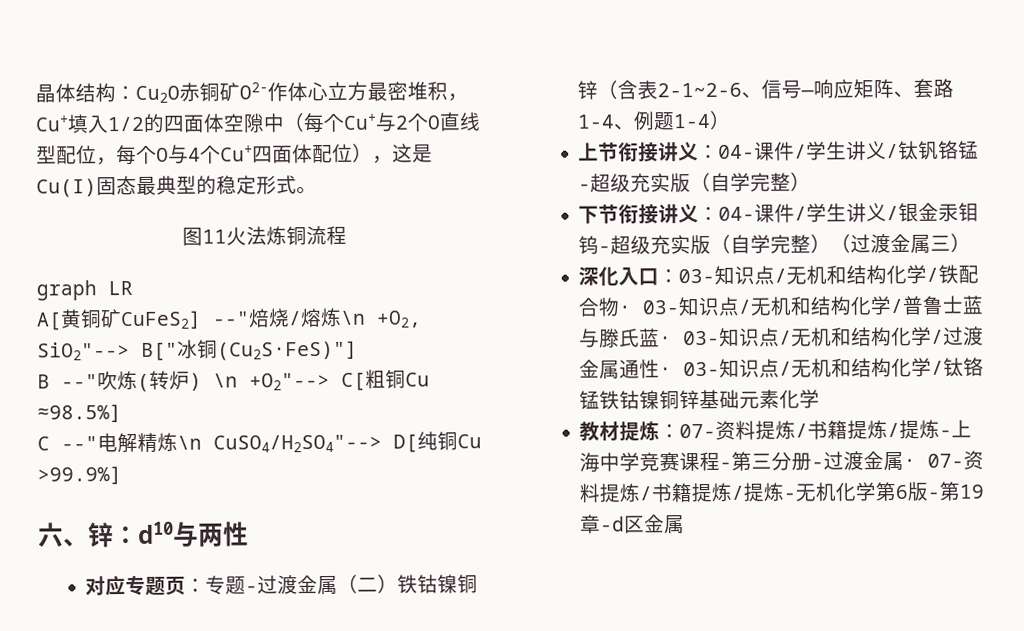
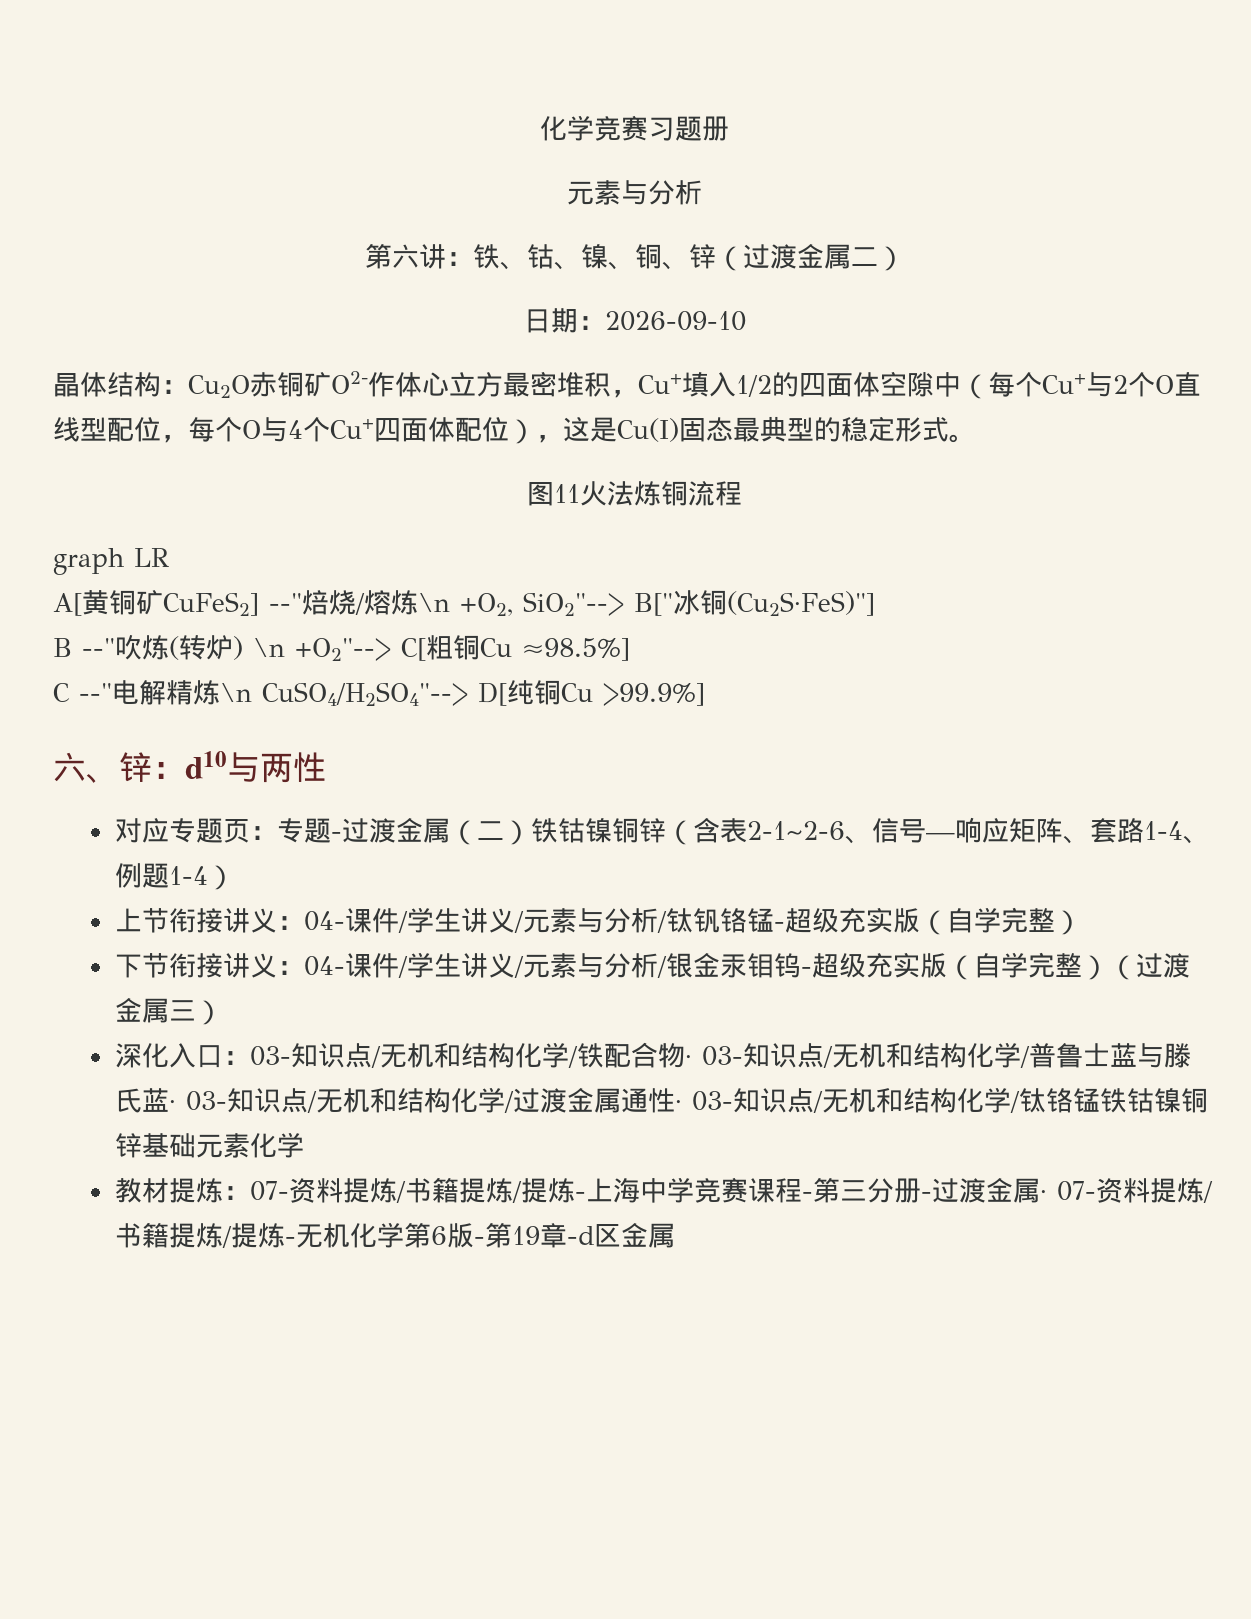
+ 化学竞赛习题册
+ 元素与分析
+ 第六讲：铁、钴、镍、铜、锌（过渡金属二）
+ 日期：2026-09-10
- 上节衔接讲义：04-课件/学生讲义/钛钒铬锰-超级充实版（自学完整）
+ 上节衔接讲义：04-课件/学生讲义/元素与分析/钛钒铬锰-超级充实版（自学完整）
- 下节衔接讲义：04-课件/学生讲义/银金汞钼钨-超级充实版（自学完整）（过渡金属三）
+ 下节衔接讲义：04-课件/学生讲义/元素与分析/银金汞钼钨-超级充实版（自学完整）（过渡金属三）

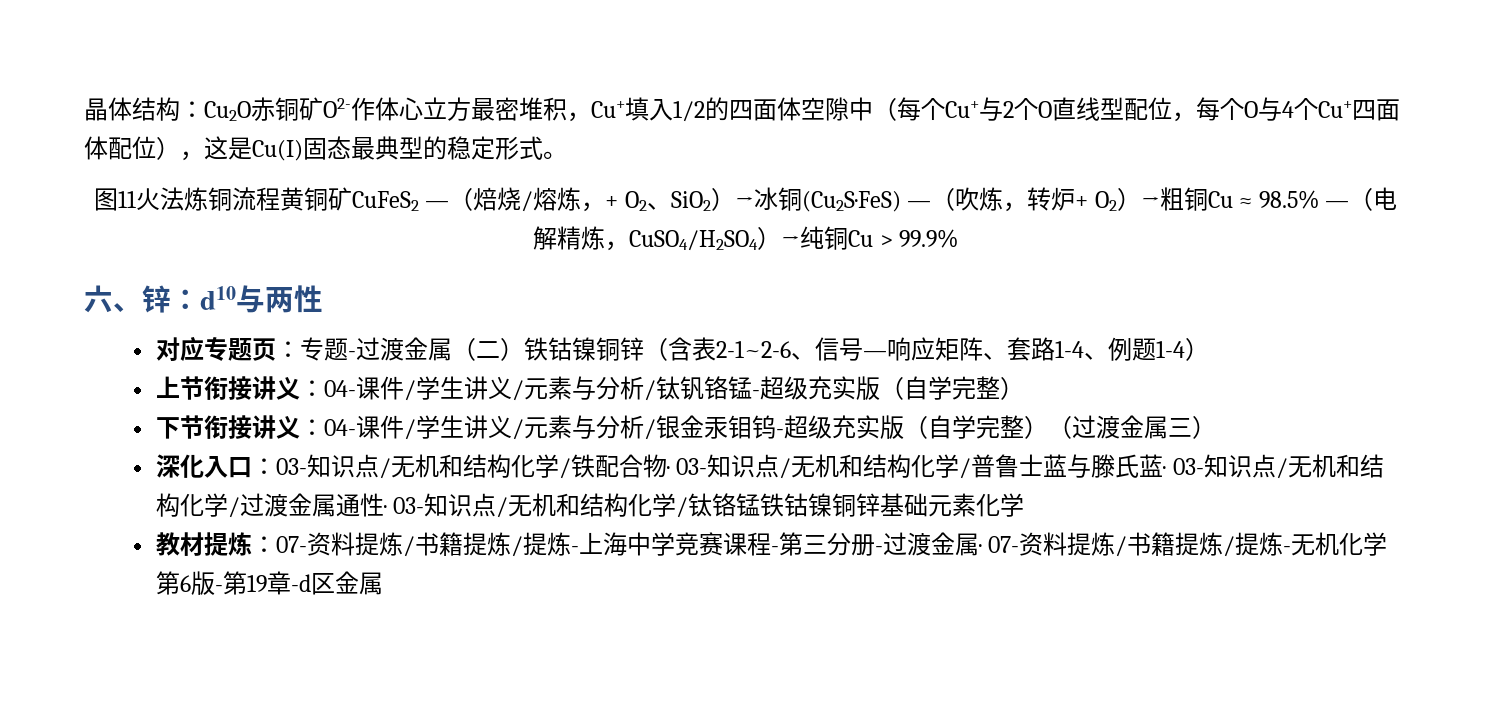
- 化学竞赛习题册
- 元素与分析
- 第六讲：铁、钴、镍、铜、锌（过渡金属二）
- 日期：2026-09-10
- 图11火法炼铜流程
- graph LR
- A[黄铜矿CuFeS2] --"焙烧/熔炼\n +O2, SiO2"--> B["冰铜(Cu2S·FeS)"]
- B --"吹炼(转炉) \n +O2"--> C[粗铜Cu ≈98.5%]
- C --"电解精炼\n CuSO4/H2SO4"--> D[纯铜Cu >99.9%]
+ 图11火法炼铜流程黄铜矿CuFeS2 —（焙烧/熔炼，+ O2、SiO2）→冰铜(Cu2S·FeS) —（吹炼，转炉+ O2）→粗铜Cu ≈ 98.5% —（电解精炼，CuSO4/H2SO4）→纯铜Cu > 99.9%

